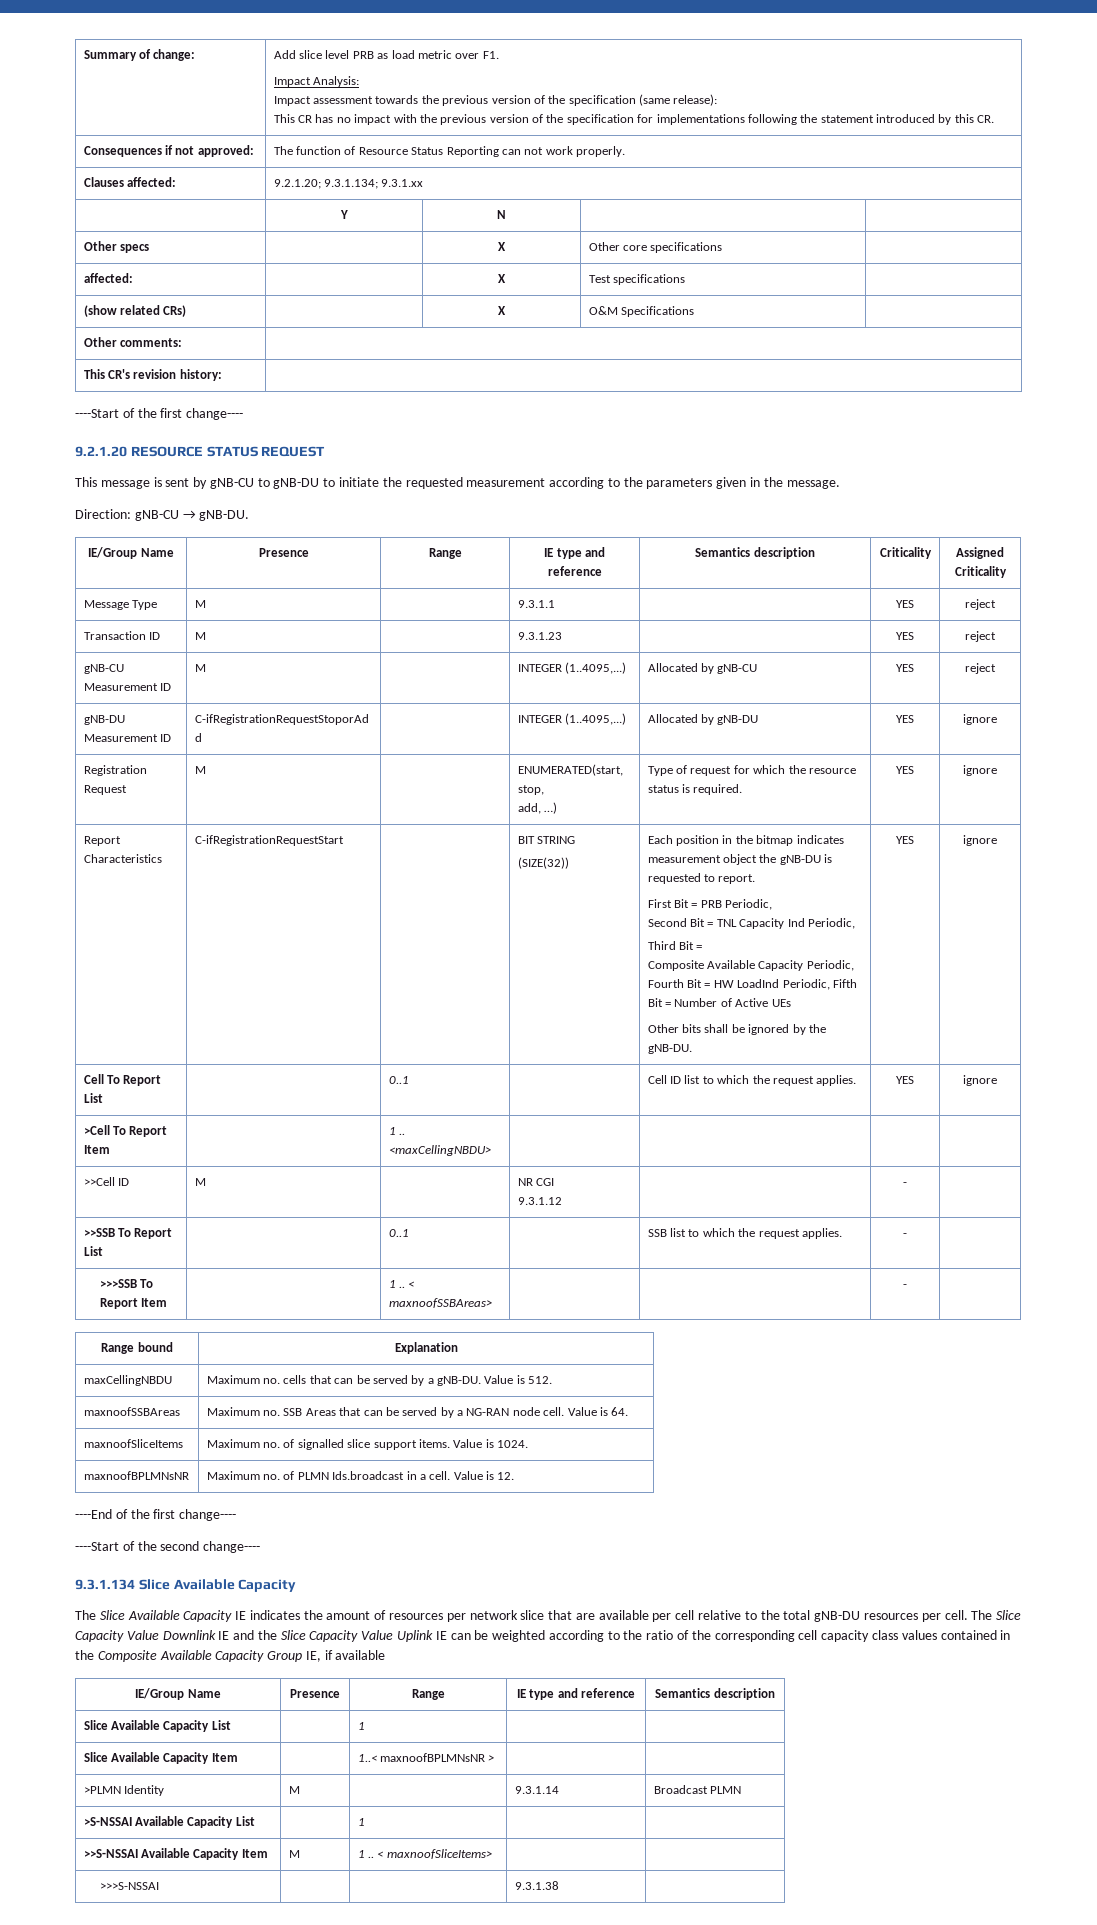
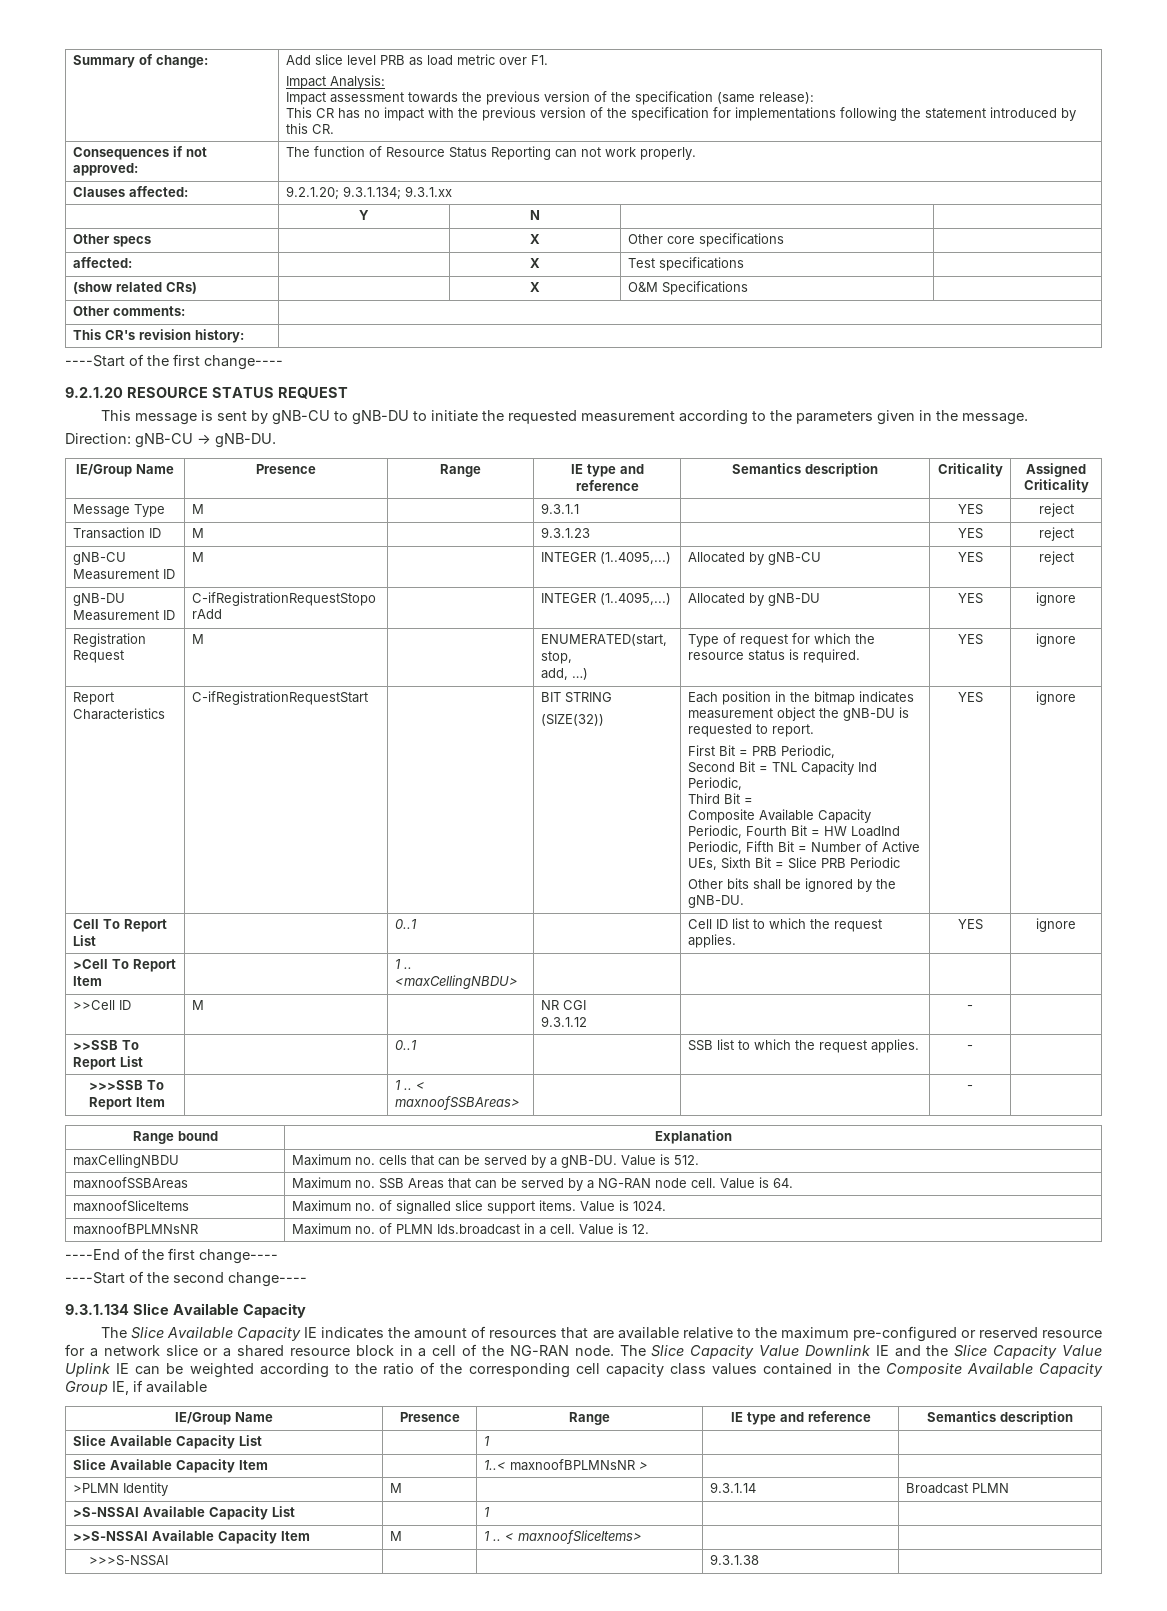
- Composite Available Capacity Periodic, Fourth Bit = HW LoadInd Periodic, Fifth Bit = Number of Active UEs
+ Composite Available Capacity Periodic, Fourth Bit = HW LoadInd Periodic, Fifth Bit = Number of Active UEs, Sixth Bit = Slice PRB Periodic
- The Slice Available Capacity IE indicates the amount of resources per network slice that are available per cell relative to the total gNB-DU resources per cell.
+ The Slice Available Capacity IE indicates the amount of resources that are available relative to the maximum pre-configured or reserved resource for a network slice or a shared resource block in a cell of the NG-RAN node.

